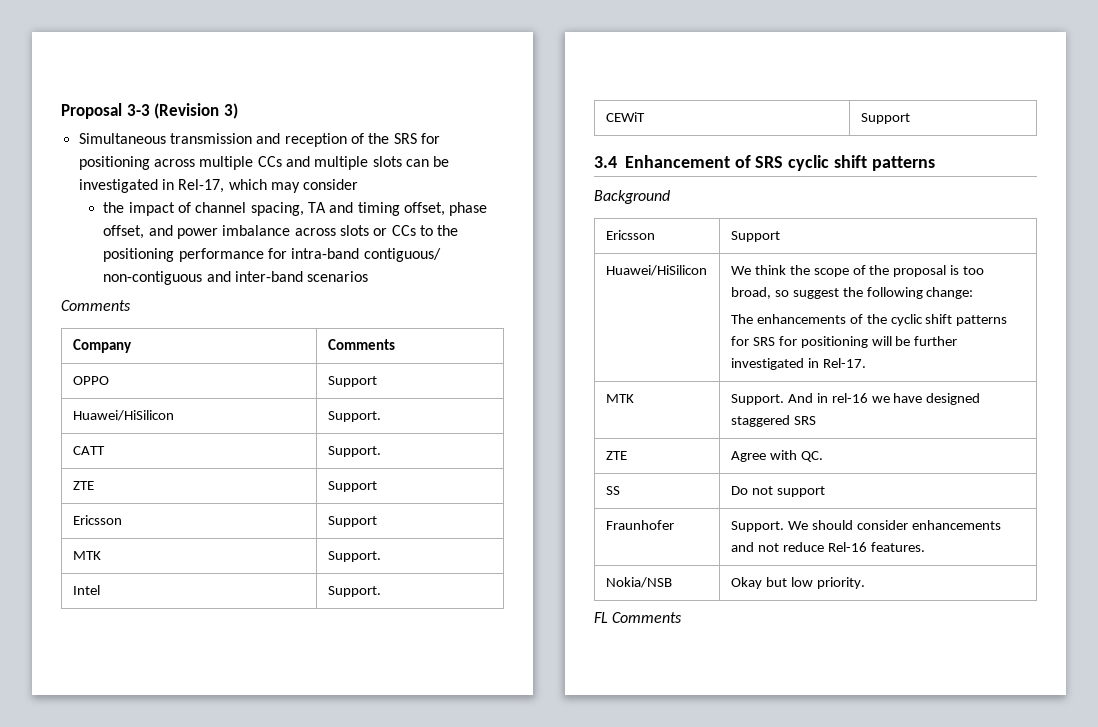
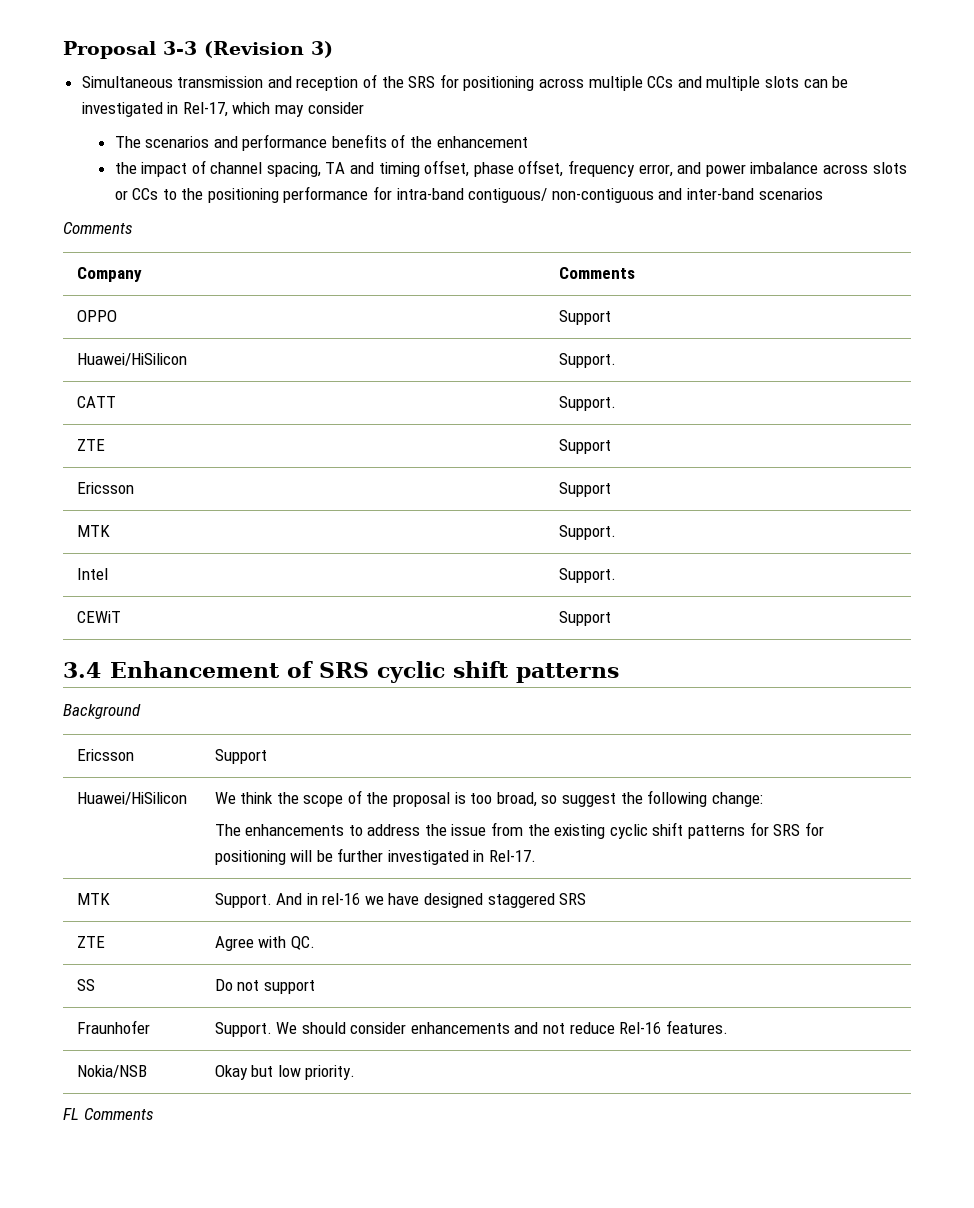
+ The scenarios and performance benefits of the enhancement
- the impact of channel spacing, TA and timing offset, phase offset, and power imbalance across slots or CCs to the positioning performance for intra-band contiguous/ non-contiguous and inter-band scenarios
+ the impact of channel spacing, TA and timing offset, phase offset, frequency error, and power imbalance across slots or CCs to the positioning performance for intra-band contiguous/ non-contiguous and inter-band scenarios
  Huawei/HiSilicon | We think the scope of the proposal is too broad, so suggest the following change:
- The enhancements of the cyclic shift patterns for SRS for positioning will be further investigated in Rel-17.
+ The enhancements to address the issue from the existing cyclic shift patterns for SRS for positioning will be further investigated in Rel-17.

